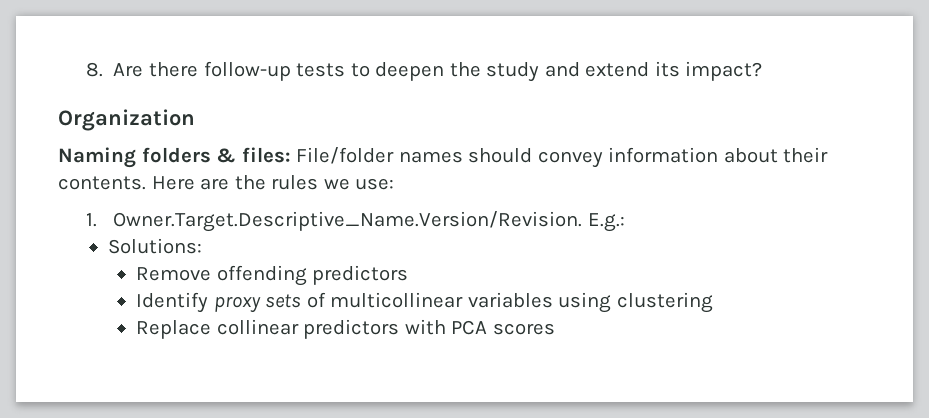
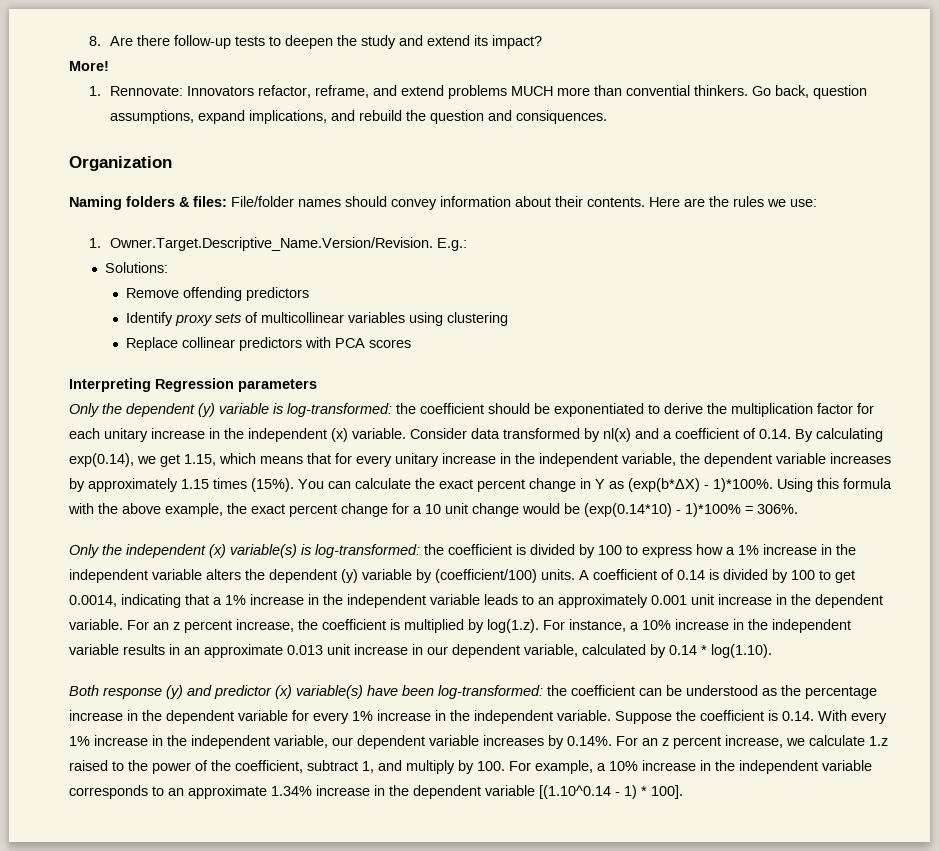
+ More!
+ 1. Rennovate: Innovators refactor, reframe, and extend problems MUCH more than convential thinkers. Go back, question assumptions, expand implications, and rebuild the question and consiquences.
+ Interpreting Regression parameters
+ Only the dependent (y) variable is log-transformed: the coefficient should be exponentiated to derive the multiplication factor for each unitary increase in the independent (x) variable. Consider data transformed by nl(x) and a coefficient of 0.14. By calculating exp(0.14), we get 1.15, which means that for every unitary increase in the independent variable, the dependent variable increases by approximately 1.15 times (15%). You can calculate the exact percent change in Y as (exp(b*ΔX) - 1)*100%. Using this formula with the above example, the exact percent change for a 10 unit change would be (exp(0.14*10) - 1)*100% = 306%.
+ Only the independent (x) variable(s) is log-transformed: the coefficient is divided by 100 to express how a 1% increase in the independent variable alters the dependent (y) variable by (coefficient/100) units. A coefficient of 0.14 is divided by 100 to get 0.0014, indicating that a 1% increase in the independent variable leads to an approximately 0.001 unit increase in the dependent variable. For an z percent increase, the coefficient is multiplied by log(1.z). For instance, a 10% increase in the independent variable results in an approximate 0.013 unit increase in our dependent variable, calculated by 0.14 * log(1.10).
+ Both response (y) and predictor (x) variable(s) have been log-transformed: the coefficient can be understood as the percentage increase in the dependent variable for every 1% increase in the independent variable. Suppose the coefficient is 0.14. With every 1% increase in the independent variable, our dependent variable increases by 0.14%. For an z percent increase, we calculate 1.z raised to the power of the coefficient, subtract 1, and multiply by 100. For example, a 10% increase in the independent variable corresponds to an approximate 1.34% increase in the dependent variable [(1.10^0.14 - 1) * 100].

